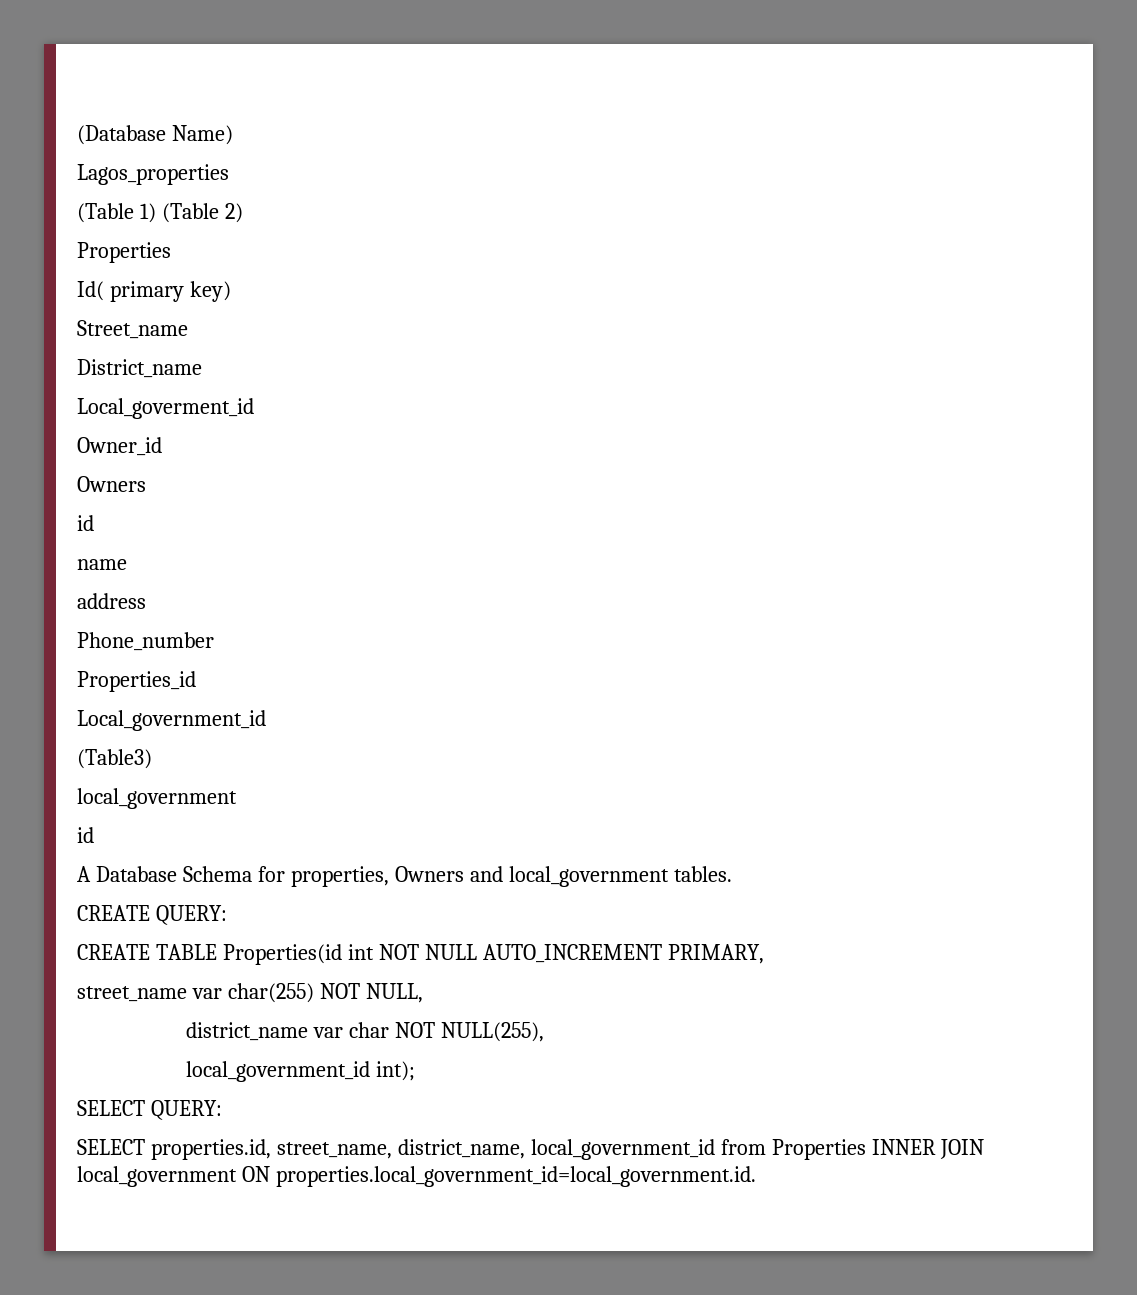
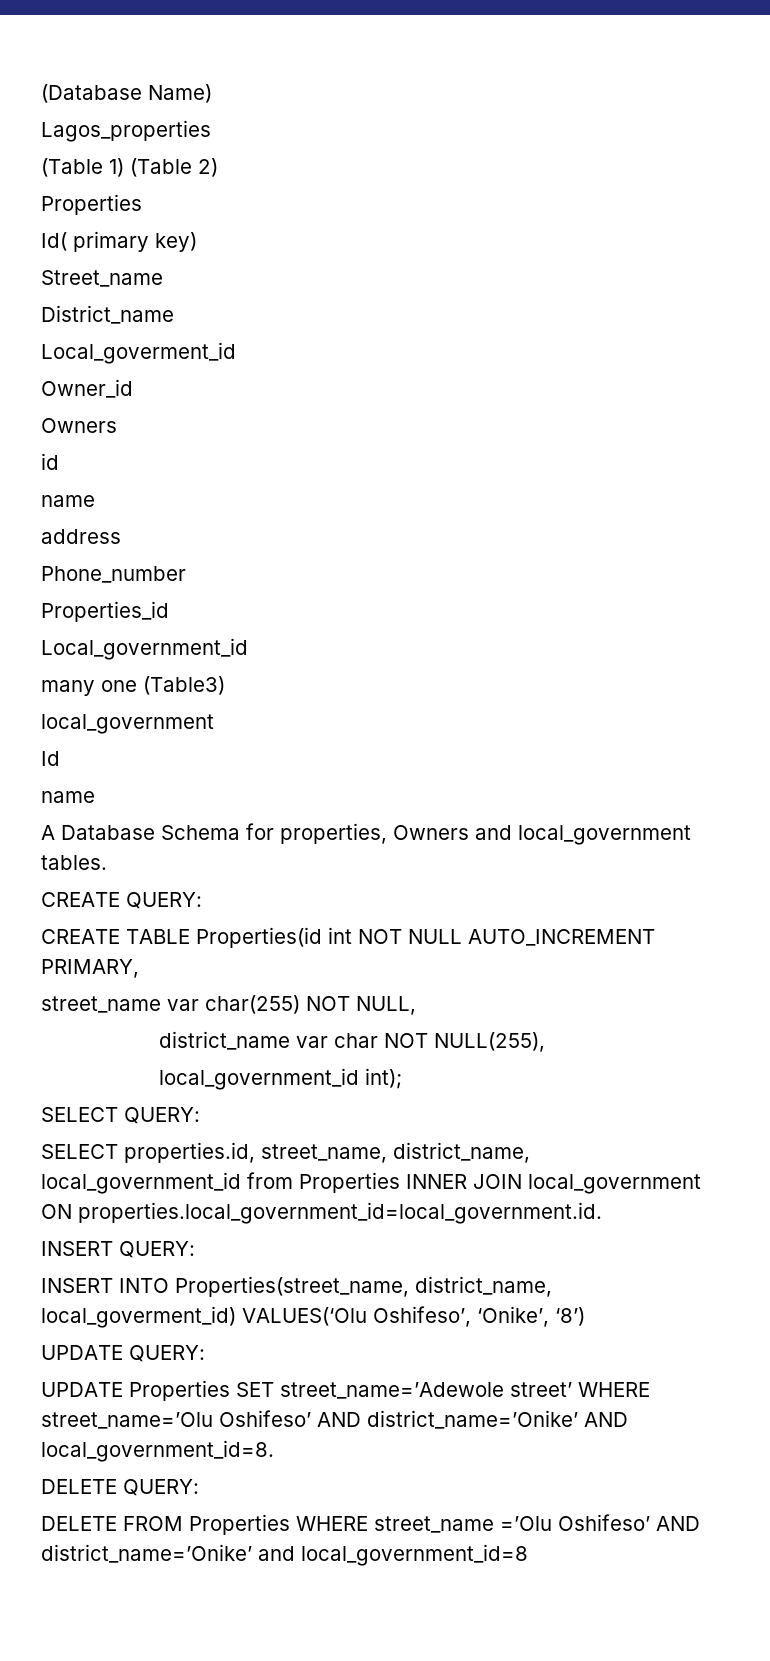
- (Table3)
+ many one (Table3)
  local_government
- id
+ Id
+ name
+ INSERT QUERY:
+ INSERT INTO Properties(street_name, district_name, local_goverment_id) VALUES(‘Olu Oshifeso’, ‘Onike’, ‘8’)
+ UPDATE QUERY:
+ UPDATE Properties SET street_name=’Adewole street’ WHERE street_name=’Olu Oshifeso’ AND district_name=’Onike’ AND local_government_id=8.
+ DELETE QUERY:
+ DELETE FROM Properties WHERE street_name =’Olu Oshifeso’ AND district_name=’Onike’ and local_government_id=8

